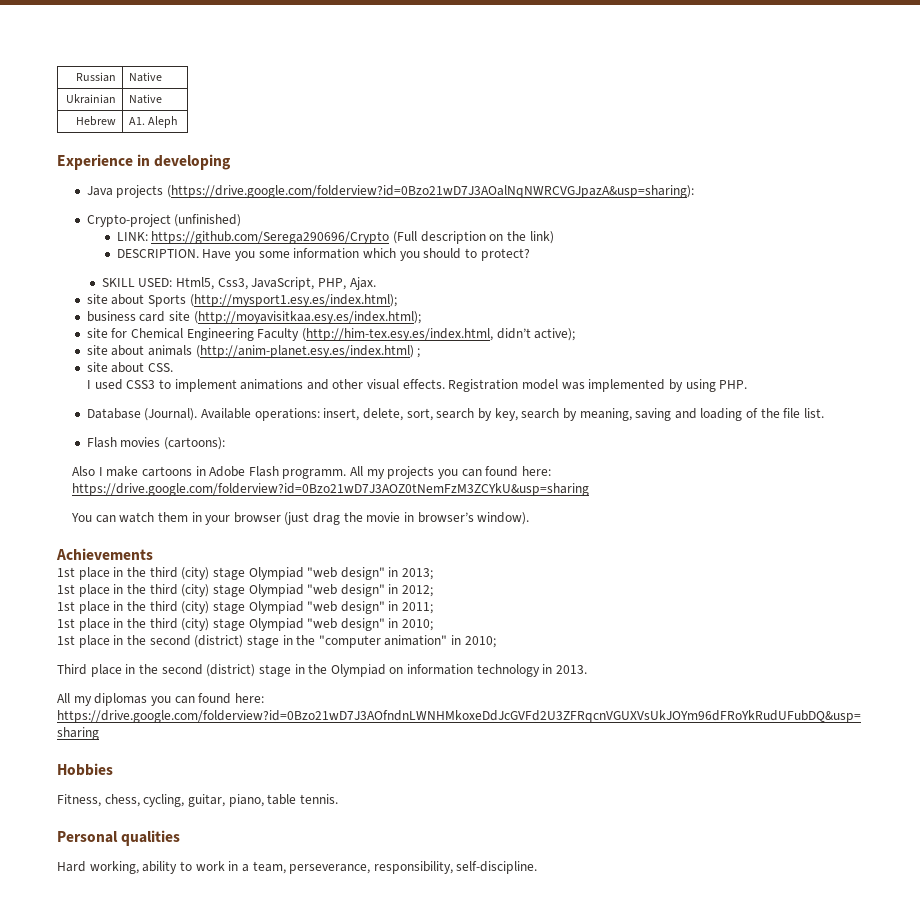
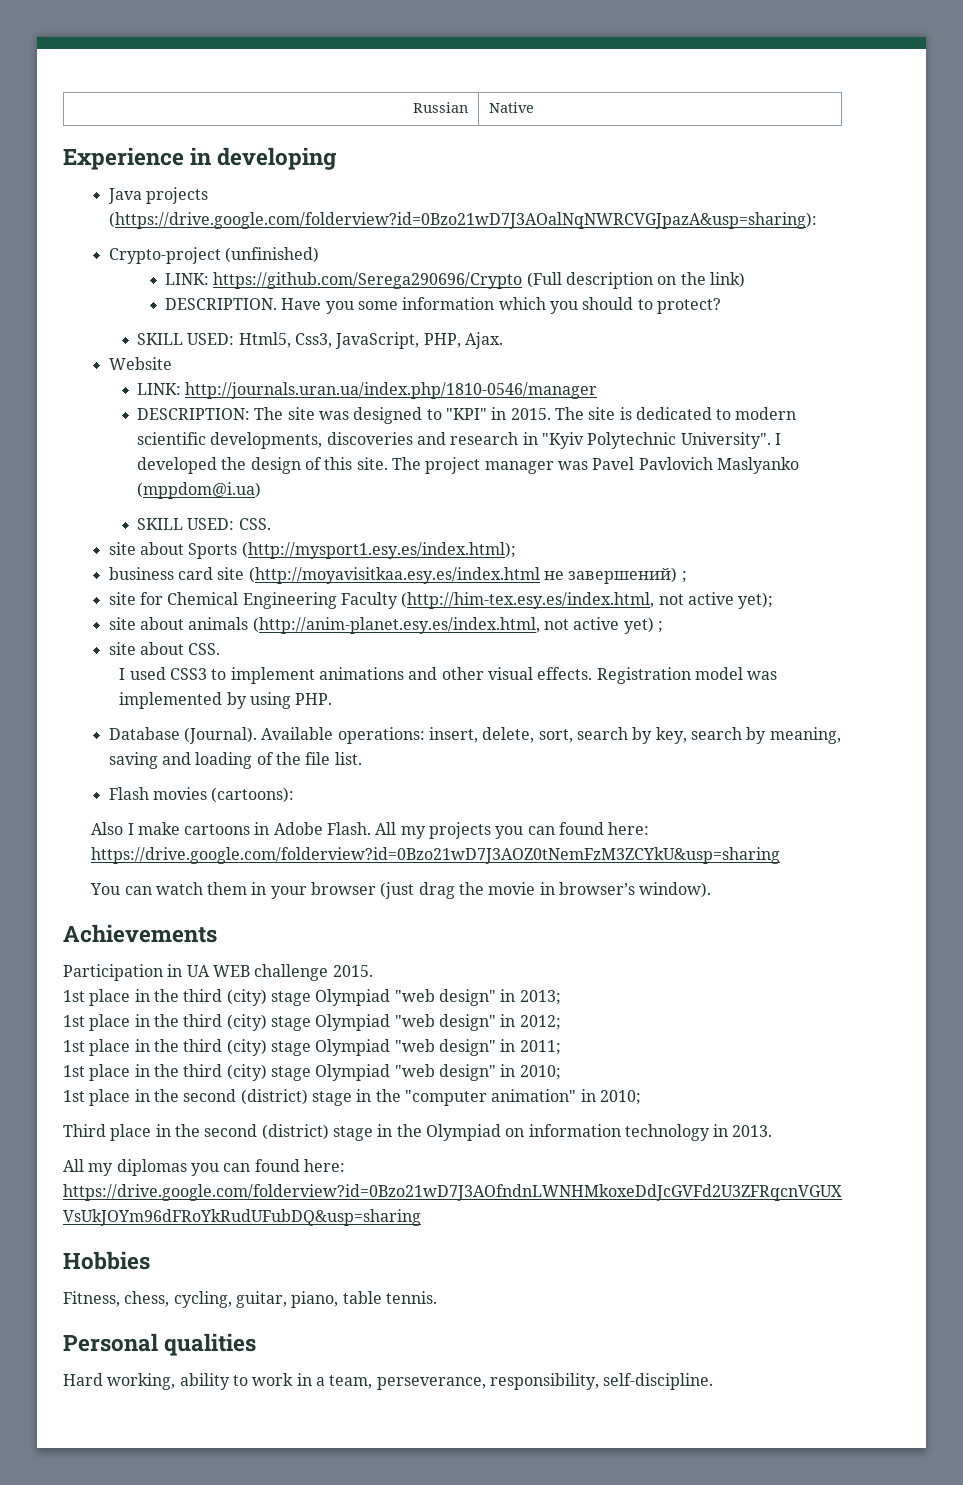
- Ukrainian | Native
- Hebrew | A1. Aleph
+ Website
+ LINK: http://journals.uran.ua/index.php/1810-0546/manager
+ DESCRIPTION: The site was designed to "KPI" in 2015. The site is dedicated to modern scientific developments, discoveries and research in "Kyiv Polytechnic University". I developed the design of this site. The project manager was Pavel Pavlovich Maslyanko (mppdom@i.ua)
+ SKILL USED: CSS.
- business card site (http://moyavisitkaa.esy.es/index.html);
+ business card site (http://moyavisitkaa.esy.es/index.html не завершений) ;
- site for Chemical Engineering Faculty (http://him-tex.esy.es/index.html, didn’t active);
+ site for Chemical Engineering Faculty (http://him-tex.esy.es/index.html, not active yet);
- site about animals (http://anim-planet.esy.es/index.html) ;
+ site about animals (http://anim-planet.esy.es/index.html, not active yet) ;
- Also I make cartoons in Adobe Flash programm.
+ Also I make cartoons in Adobe Flash.
+ Participation in UA WEB challenge 2015.

